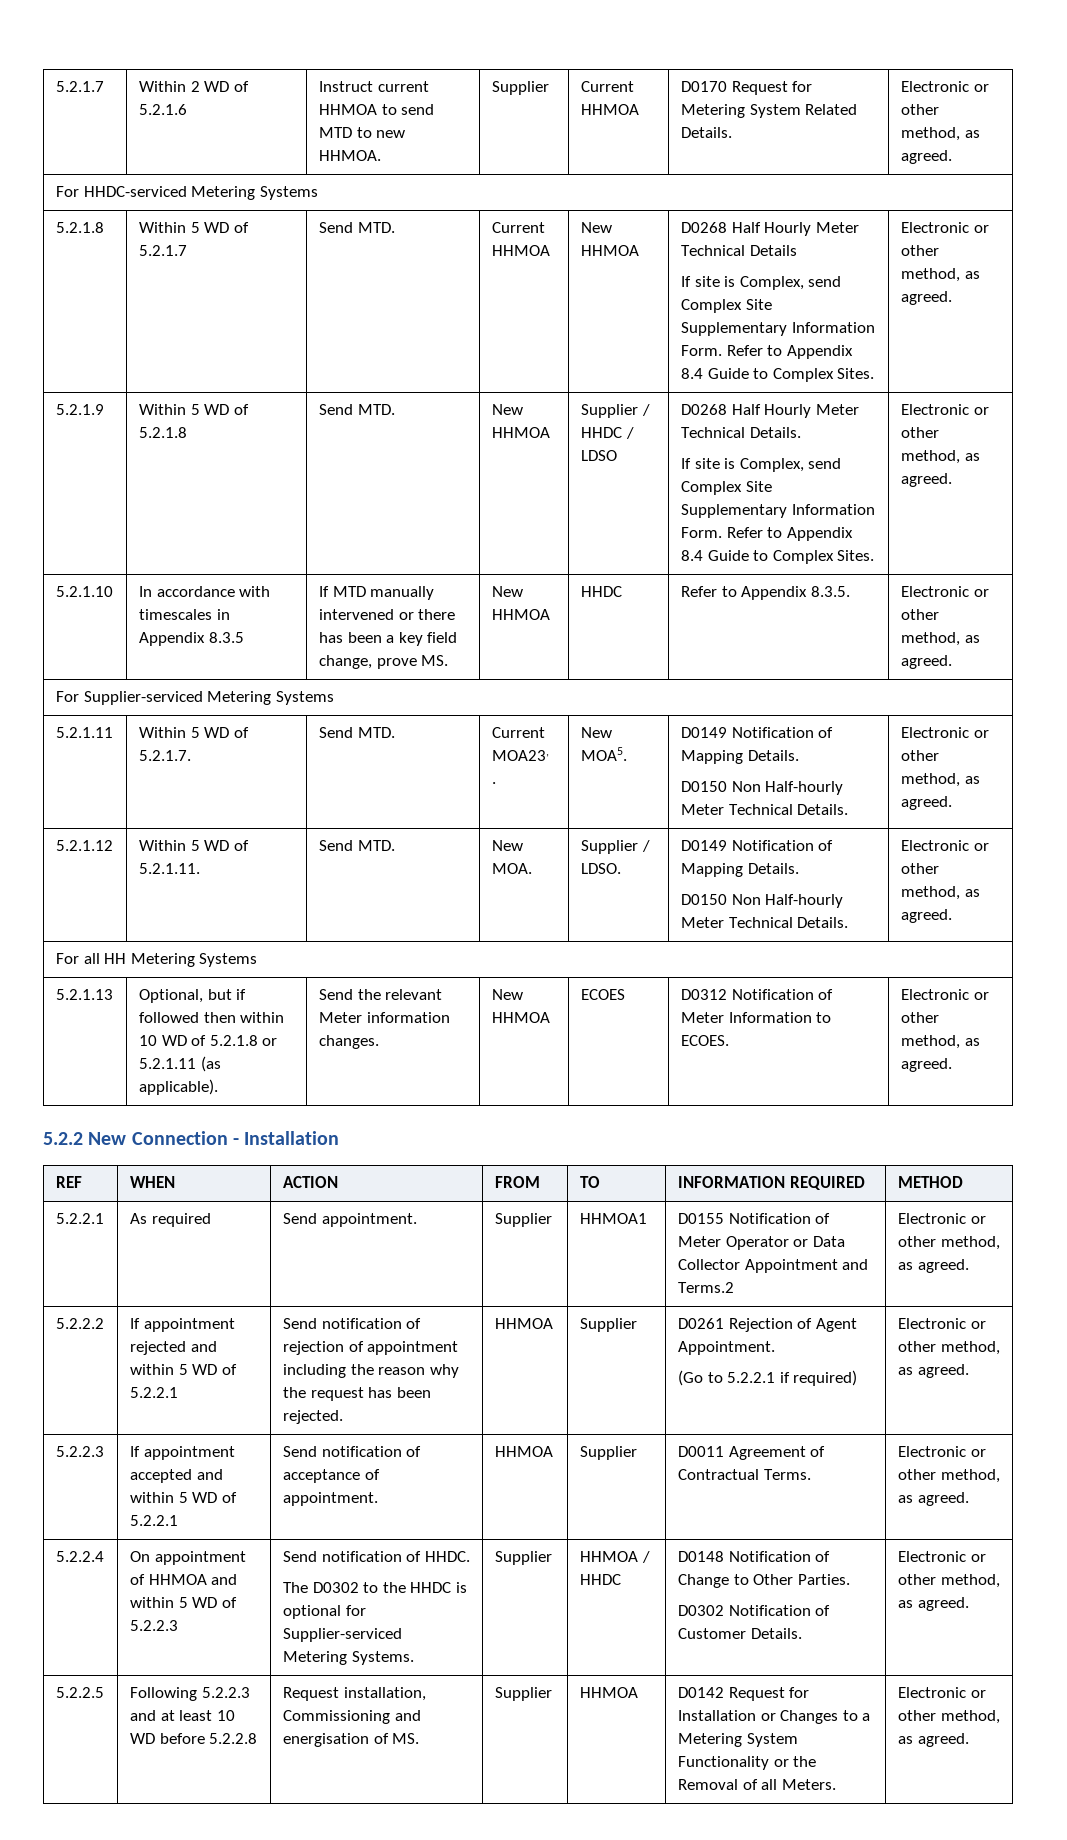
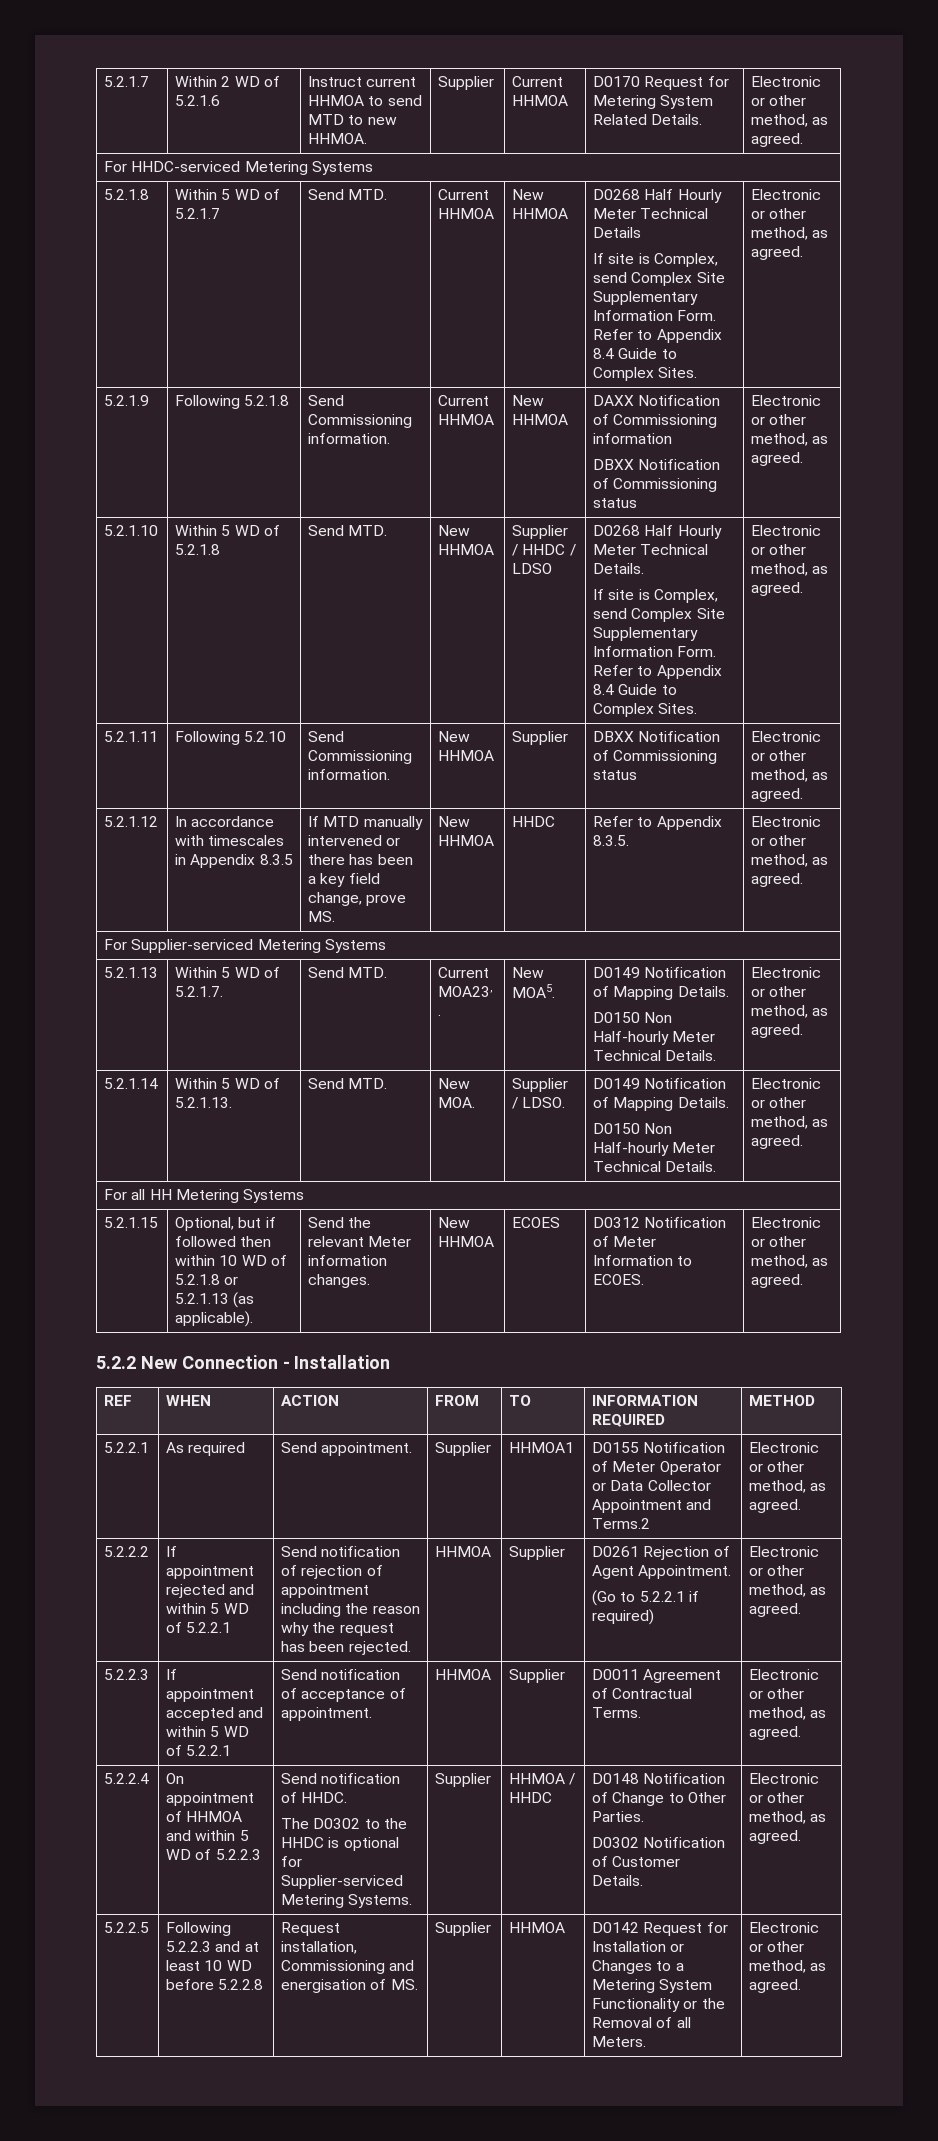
+ Following 5.2.1.8 | Send Commissioning information. | Current HHMOA | New HHMOA | DAXX Notification of Commissioning information
+ DBXX Notification of Commissioning status | Electronic or other method, as agreed.
+ 5.2.1.10
- 5.2.1.10 | In accordance with timescales in Appendix 8.3.5 | If MTD manually intervened or there has been a key field change, prove MS. | New HHMOA | HHDC | Refer to Appendix 8.3.5. | Electronic or other method, as agreed.
+ 5.2.1.11 | Following 5.2.10 | Send Commissioning information. | New HHMOA | Supplier | DBXX Notification of Commissioning status | Electronic or other method, as agreed.
+ 5.2.1.12 | In accordance with timescales in Appendix 8.3.5 | If MTD manually intervened or there has been a key field change, prove MS. | New HHMOA | HHDC | Refer to Appendix 8.3.5. | Electronic or other method, as agreed.
- 5.2.1.11 | Within 5 WD of 5.2.1.7. | Send MTD. | Current MOA23, . | New MOA5. | D0149 Notification of Mapping Details.
+ 5.2.1.13 | Within 5 WD of 5.2.1.7. | Send MTD. | Current MOA23, . | New MOA5. | D0149 Notification of Mapping Details.
- 5.2.1.12 | Within 5 WD of 5.2.1.11. | Send MTD. | New MOA. | Supplier / LDSO. | D0149 Notification of Mapping Details.
+ 5.2.1.14 | Within 5 WD of 5.2.1.13. | Send MTD. | New MOA. | Supplier / LDSO. | D0149 Notification of Mapping Details.
- 5.2.1.13 | Optional, but if followed then within 10 WD of 5.2.1.8 or 5.2.1.11 (as applicable). | Send the relevant Meter information changes. | New HHMOA | ECOES | D0312 Notification of Meter Information to ECOES. | Electronic or other method, as agreed.
+ 5.2.1.15 | Optional, but if followed then within 10 WD of 5.2.1.8 or 5.2.1.13 (as applicable). | Send the relevant Meter information changes. | New HHMOA | ECOES | D0312 Notification of Meter Information to ECOES. | Electronic or other method, as agreed.

